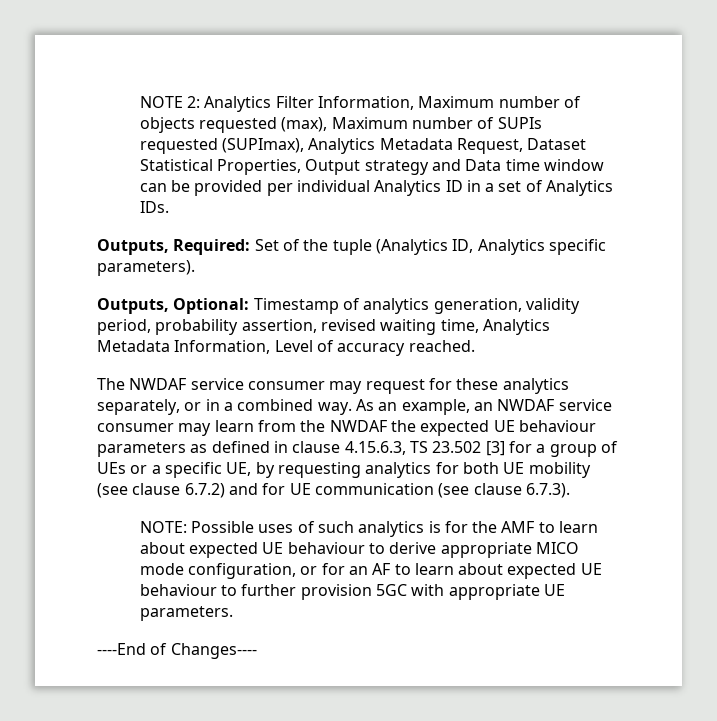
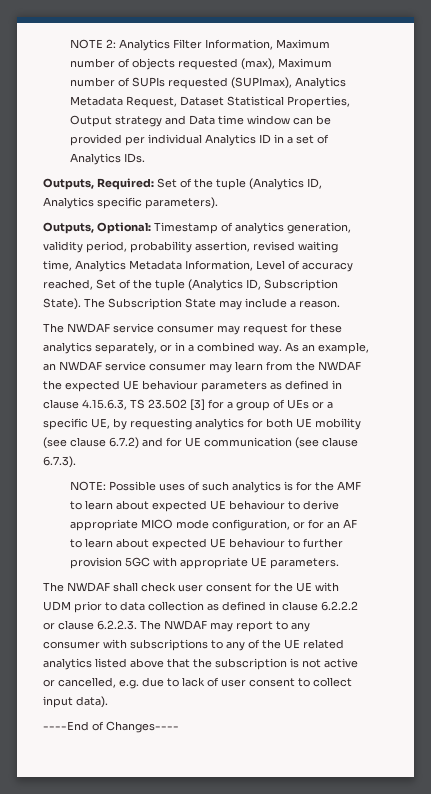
- Outputs, Optional: Timestamp of analytics generation, validity period, probability assertion, revised waiting time, Analytics Metadata Information, Level of accuracy reached.
+ Outputs, Optional: Timestamp of analytics generation, validity period, probability assertion, revised waiting time, Analytics Metadata Information, Level of accuracy reached, Set of the tuple (Analytics ID, Subscription State). The Subscription State may include a reason.
+ The NWDAF shall check user consent for the UE with UDM prior to data collection as defined in clause 6.2.2.2 or clause 6.2.2.3. The NWDAF may report to any consumer with subscriptions to any of the UE related analytics listed above that the subscription is not active or cancelled, e.g. due to lack of user consent to collect input data).

